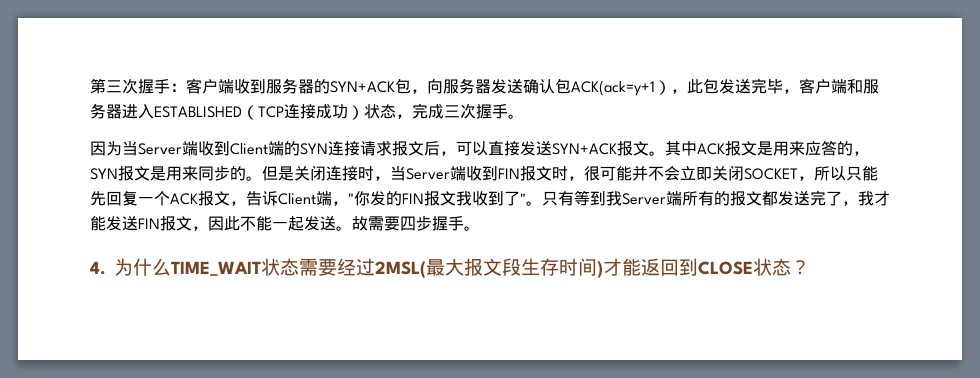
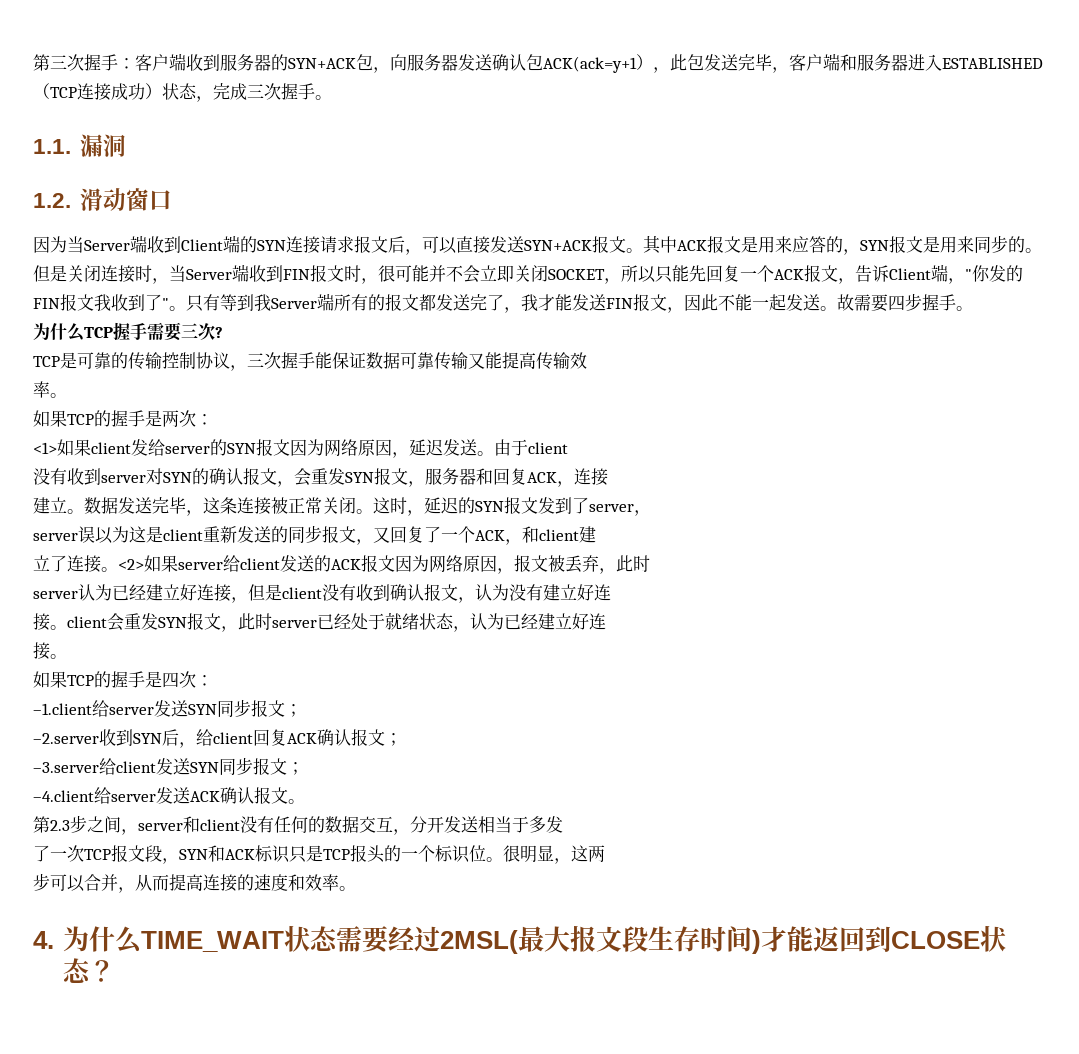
+ 1.1.漏洞
+ 1.2.滑动窗口
+ 为什么TCP握手需要三次?
+ TCP是可靠的传输控制协议，三次握手能保证数据可靠传输又能提高传输效
+ 率。
+ 如果TCP的握手是两次：
+ <1>如果client发给server的SYN报文因为网络原因，延迟发送。由于client
+ 没有收到server对SYN的确认报文，会重发SYN报文，服务器和回复ACK，连接
+ 建立。数据发送完毕，这条连接被正常关闭。这时，延迟的SYN报文发到了server，
+ server误以为这是client重新发送的同步报文，又回复了一个ACK，和client建
+ 立了连接。<2>如果server给client发送的ACK报文因为网络原因，报文被丢弃，此时
+ server认为已经建立好连接，但是client没有收到确认报文，认为没有建立好连
+ 接。client会重发SYN报文，此时server已经处于就绪状态，认为已经建立好连
+ 接。
+ 如果TCP的握手是四次：
+ –1.client给server发送SYN同步报文；
+ –2.server收到SYN后，给client回复ACK确认报文；
+ –3.server给client发送SYN同步报文；
+ –4.client给server发送ACK确认报文。
+ 第2.3步之间，server和client没有任何的数据交互，分开发送相当于多发
+ 了一次TCP报文段，SYN和ACK标识只是TCP报头的一个标识位。很明显，这两
+ 步可以合并，从而提高连接的速度和效率。

